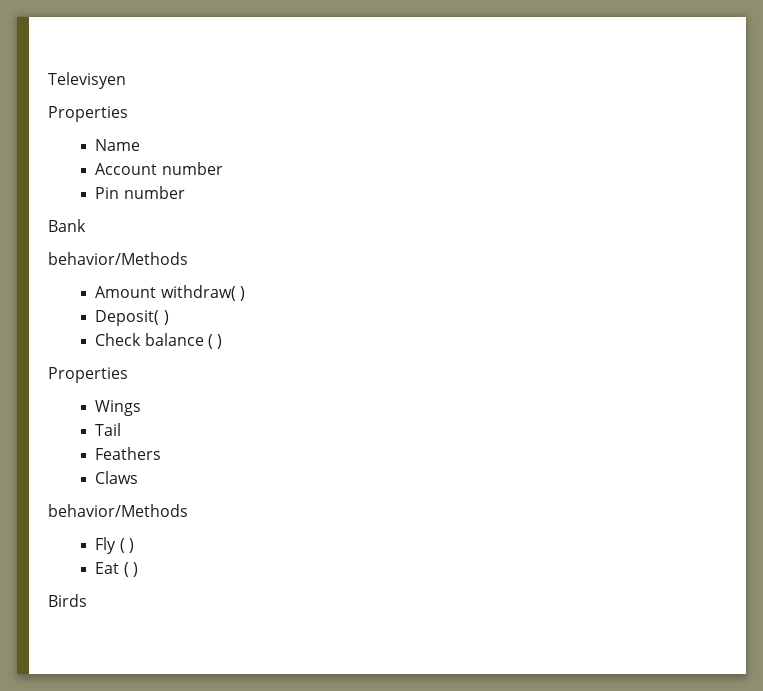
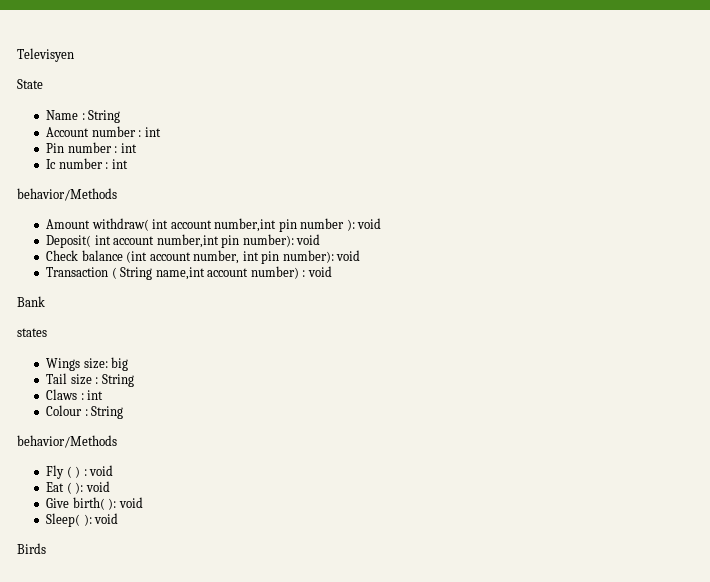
  Televisyen
- Properties
+ State
- Name
+ Name : String
- Account number
+ Account number : int
- Pin number
+ Pin number : int
+ Ic number : int
+ behavior/Methods
+ Amount withdraw( int account number,int pin number ): void
+ Deposit( int account number,int pin number): void
+ Check balance (int account number, int pin number): void
+ Transaction ( String name,int account number) : void
  Bank
- behavior/Methods
- Amount withdraw( )
- Deposit( )
- Check balance ( )
- Properties
+ states
- Wings
+ Wings size: big
- Tail
- Feathers
- Claws
+ Tail size : String
+ Claws : int
+ Colour : String
- Fly ( )
+ Fly ( ) : void
- Eat ( )
+ Eat ( ): void
+ Give birth( ): void
+ Sleep( ): void

